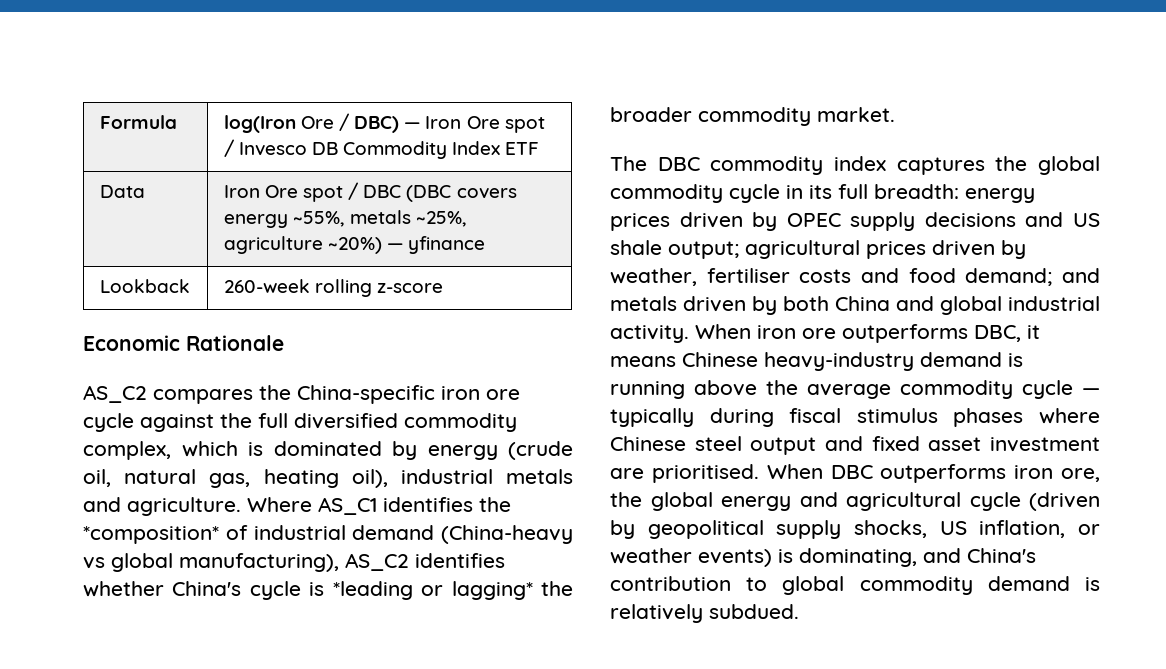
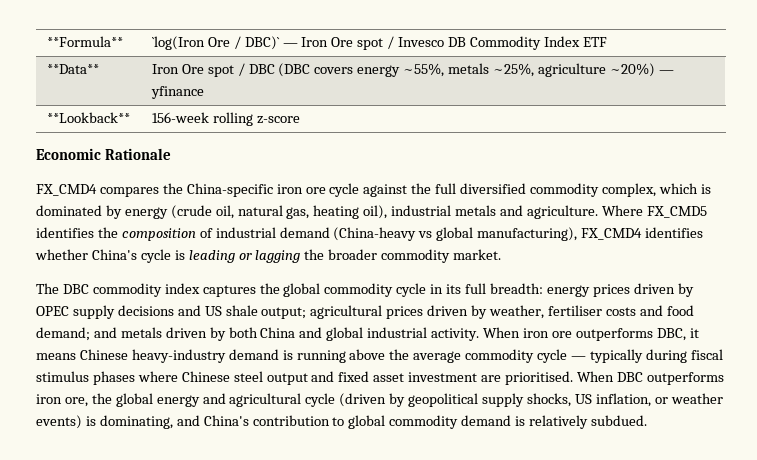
- Formula | log(Iron Ore / DBC) — Iron Ore spot / Invesco DB Commodity Index ETF
+ **Formula** | `log(Iron Ore / DBC)` — Iron Ore spot / Invesco DB Commodity Index ETF
- Data | Iron Ore spot / DBC (DBC covers energy ~55%, metals ~25%, agriculture ~20%) — yfinance
+ **Data** | Iron Ore spot / DBC (DBC covers energy ~55%, metals ~25%, agriculture ~20%) — yfinance
- Lookback | 260-week rolling z-score
+ **Lookback** | 156-week rolling z-score
- AS_C2 compares the China-specific iron ore cycle against the full diversified commodity complex, which is dominated by energy (crude oil, natural gas, heating oil), industrial metals and agriculture.
+ FX_CMD4 compares the China-specific iron ore cycle against the full diversified commodity complex, which is dominated by energy (crude oil, natural gas, heating oil), industrial metals and agriculture.
- Where AS_C1 identifies the *composition* of industrial demand (China-heavy vs global manufacturing), AS_C2 identifies whether China's cycle is *leading or lagging* the broader commodity market.
+ Where FX_CMD5 identifies the composition of industrial demand (China-heavy vs global manufacturing), FX_CMD4 identifies whether China's cycle is leading or lagging the broader commodity market.

